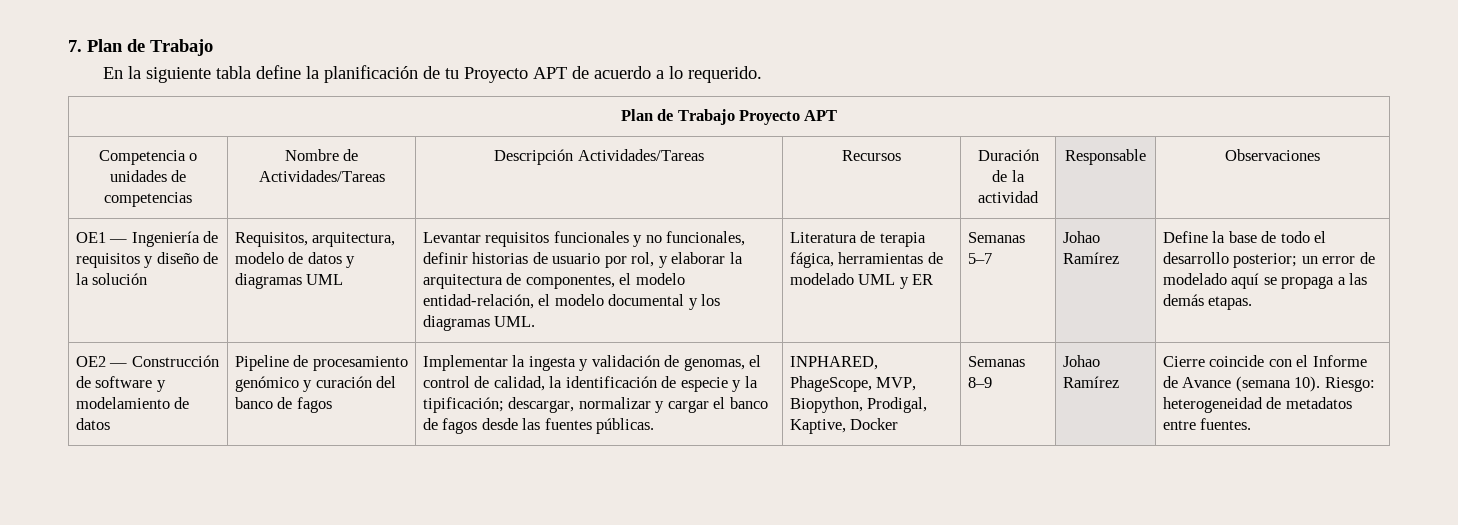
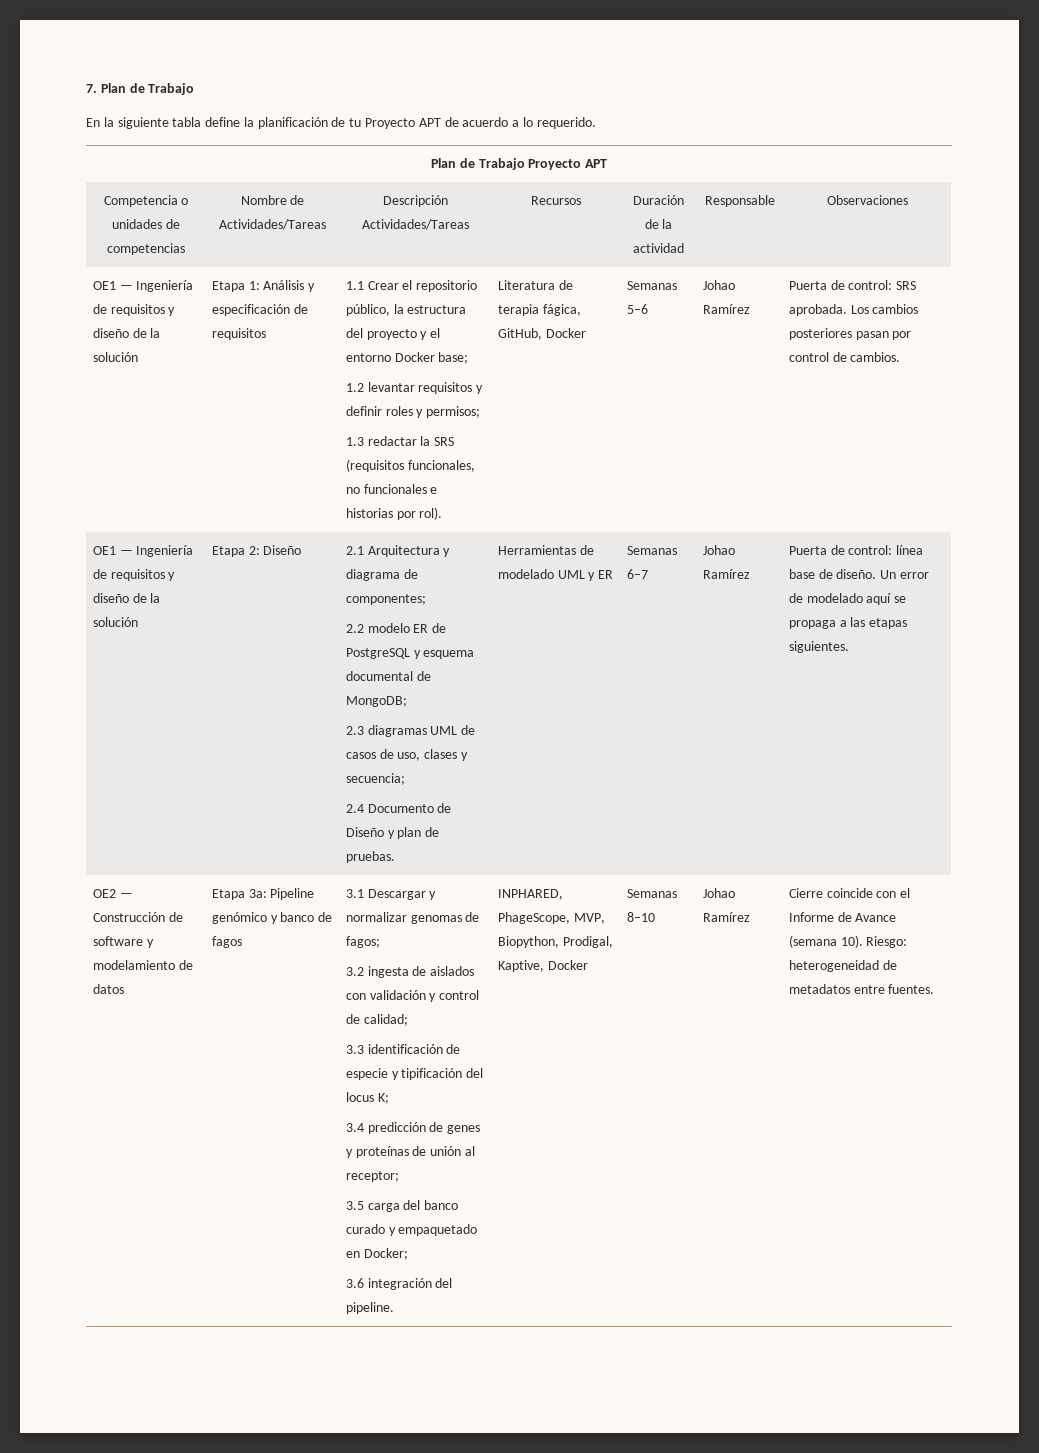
- Requisitos, arquitectura, modelo de datos y diagramas UML | Levantar requisitos funcionales y no funcionales, definir historias de usuario por rol, y elaborar la arquitectura de componentes, el modelo entidad-relación, el modelo documental y los diagramas UML. | Literatura de terapia fágica, herramientas de modelado UML y ER
+ Etapa 1: Análisis y especificación de requisitos | 1.1 Crear el repositorio público, la estructura del proyecto y el entorno Docker base;
+ 1.2 levantar requisitos y definir roles y permisos;
+ 1.3 redactar la SRS (requisitos funcionales, no funcionales e historias por rol). | Literatura de terapia fágica, GitHub, Docker | Semanas 5–6 | Johao Ramírez | Puerta de control: SRS aprobada. Los cambios posteriores pasan por control de cambios.
+ OE1 — Ingeniería de requisitos y diseño de la solución | Etapa 2: Diseño | 2.1 Arquitectura y diagrama de componentes;
+ 2.2 modelo ER de PostgreSQL y esquema documental de MongoDB;
+ 2.3 diagramas UML de casos de uso, clases y secuencia;
+ 2.4 Documento de Diseño y plan de pruebas. | Herramientas de modelado UML y ER
- Semanas 5–7 | Johao Ramírez | Define la base de todo el desarrollo posterior; un error de modelado aquí se propaga a las demás etapas.
+ Semanas 6–7 | Johao Ramírez | Puerta de control: línea base de diseño. Un error de modelado aquí se propaga a las etapas siguientes.
- Pipeline de procesamiento genómico y curación del banco de fagos | Implementar la ingesta y validación de genomas, el control de calidad, la identificación de especie y la tipificación; descargar, normalizar y cargar el banco de fagos desde las fuentes públicas.
+ Etapa 3a: Pipeline genómico y banco de fagos | 3.1 Descargar y normalizar genomas de fagos;
+ 3.2 ingesta de aislados con validación y control de calidad;
+ 3.3 identificación de especie y tipificación del locus K;
+ 3.4 predicción de genes y proteínas de unión al receptor;
+ 3.5 carga del banco curado y empaquetado en Docker;
+ 3.6 integración del pipeline.
- Semanas 8–9
+ Semanas 8–10

